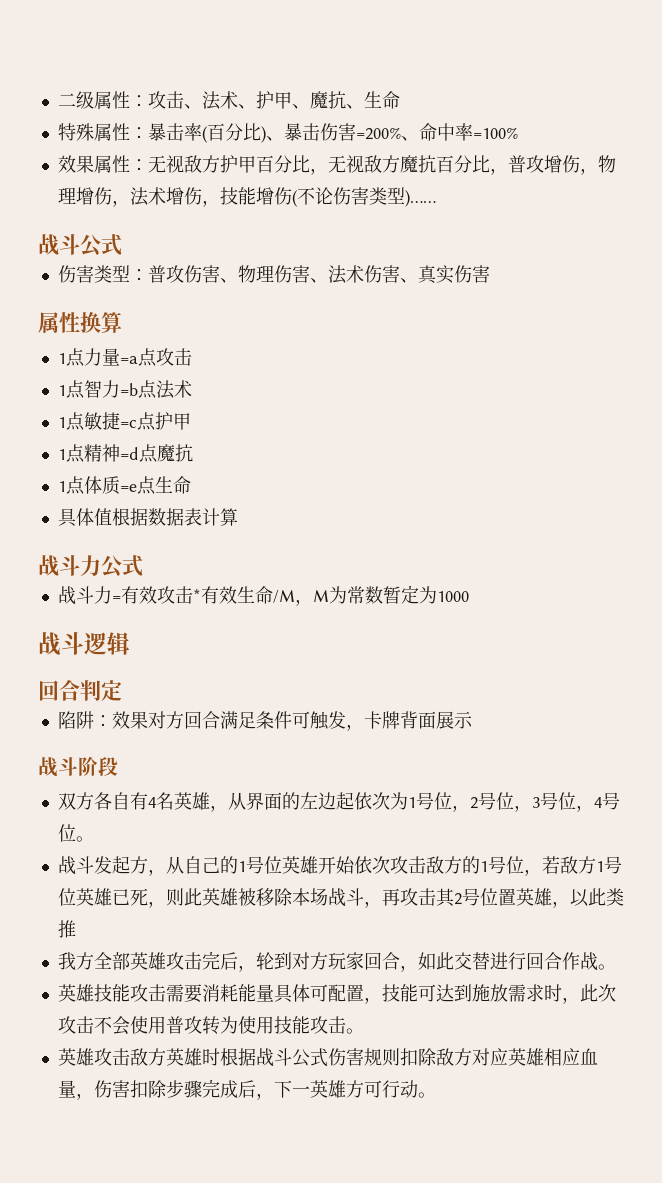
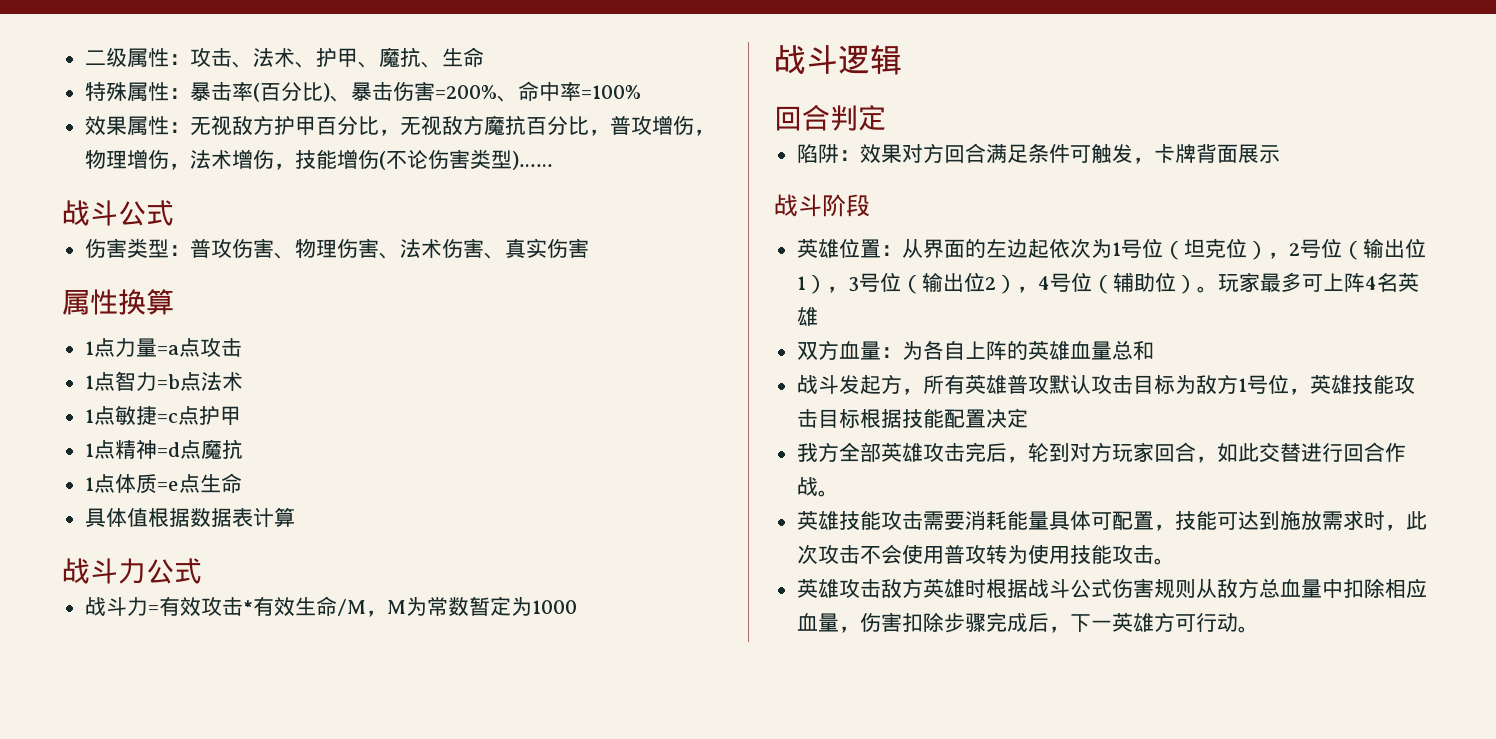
- 双方各自有4名英雄，从界面的左边起依次为1号位，2号位，3号位，4号位。
- 战斗发起方，从自己的1号位英雄开始依次攻击敌方的1号位，若敌方1号位英雄已死，则此英雄被移除本场战斗，再攻击其2号位置英雄，以此类推
+ 英雄位置：从界面的左边起依次为1号位（坦克位），2号位（输出位1），3号位（输出位2），4号位（辅助位）。玩家最多可上阵4名英雄
+ 双方血量：为各自上阵的英雄血量总和
+ 战斗发起方，所有英雄普攻默认攻击目标为敌方1号位，英雄技能攻击目标根据技能配置决定
- 英雄攻击敌方英雄时根据战斗公式伤害规则扣除敌方对应英雄相应血量，伤害扣除步骤完成后，下一英雄方可行动。
+ 英雄攻击敌方英雄时根据战斗公式伤害规则从敌方总血量中扣除相应血量，伤害扣除步骤完成后，下一英雄方可行动。

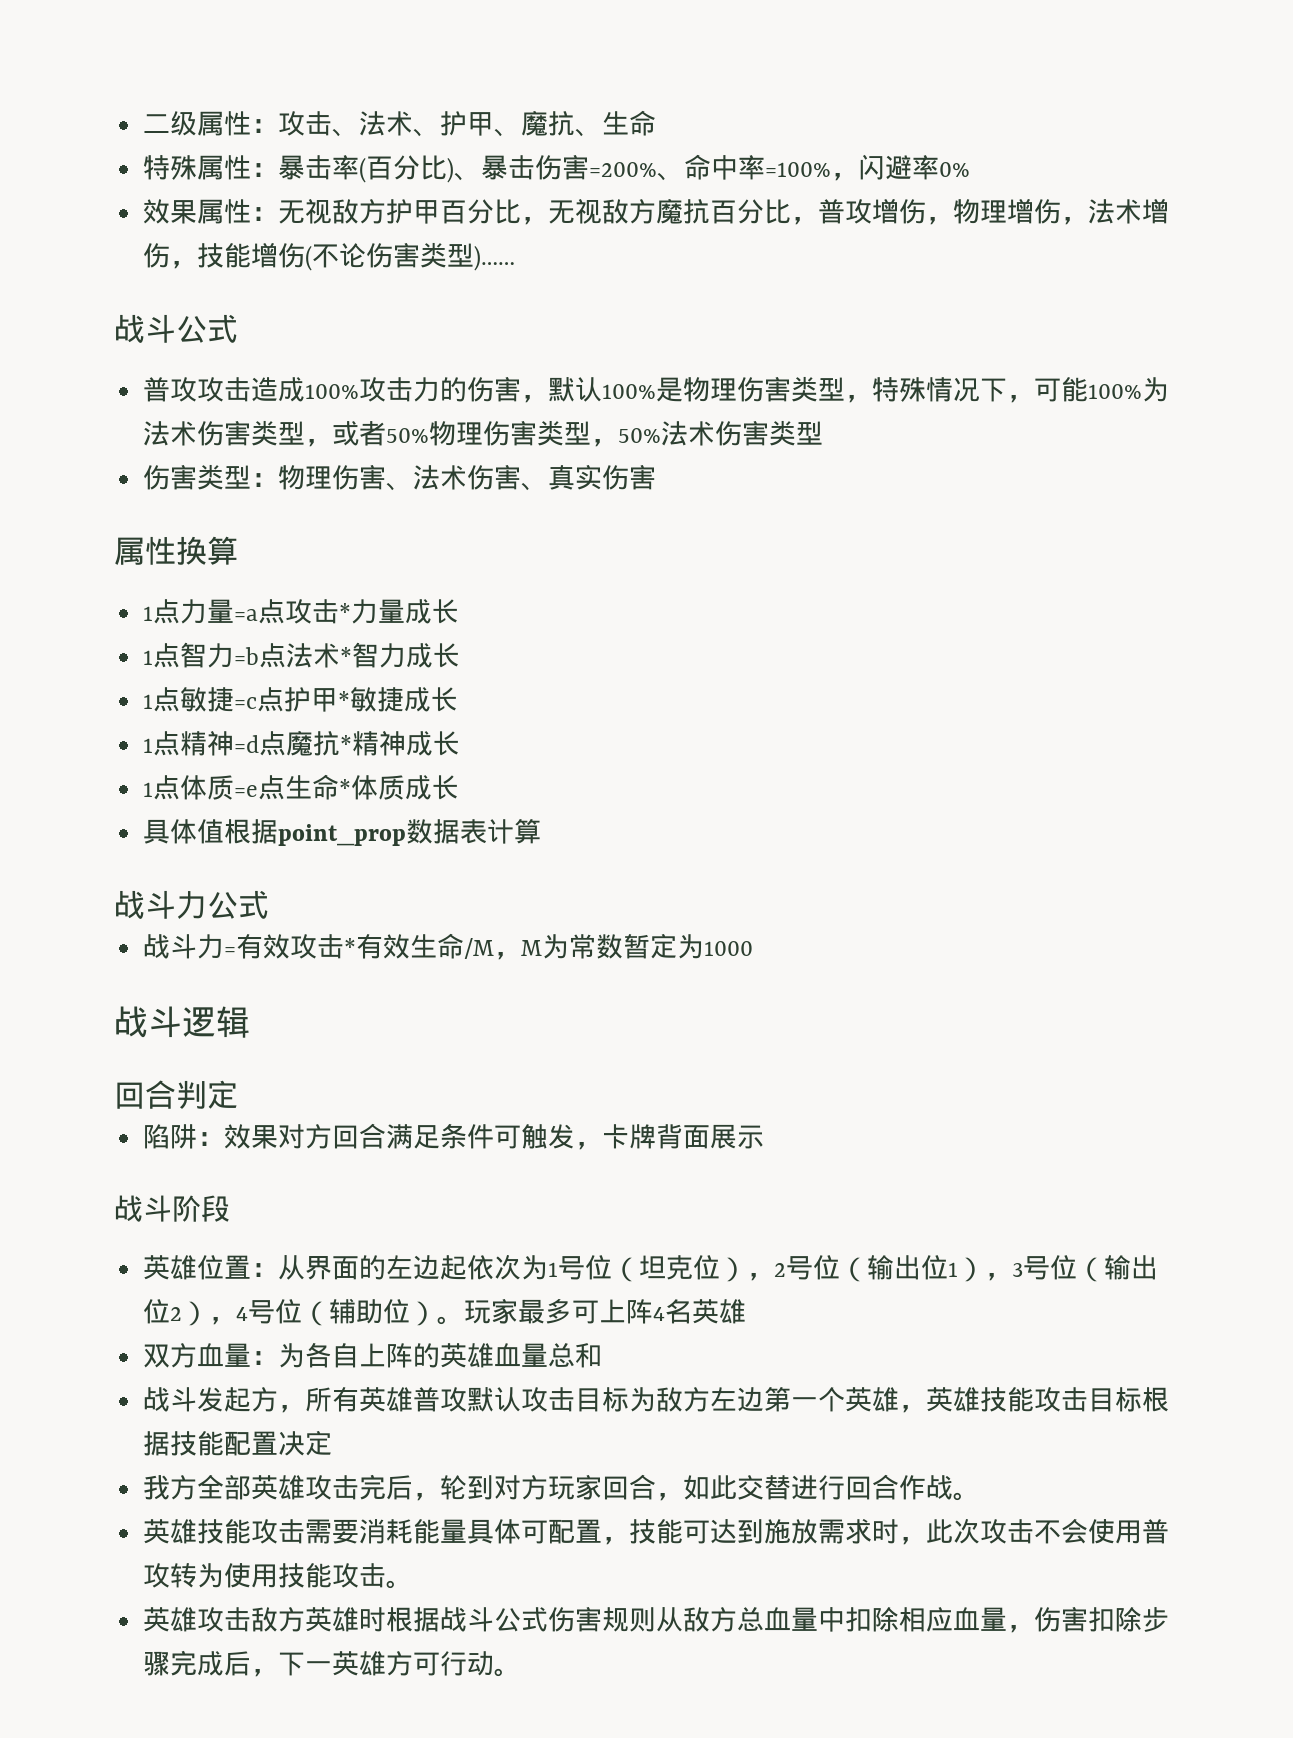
- 特殊属性：暴击率(百分比)、暴击伤害=200%、命中率=100%
+ 特殊属性：暴击率(百分比)、暴击伤害=200%、命中率=100%，闪避率0%
+ 普攻攻击造成100%攻击力的伤害，默认100%是物理伤害类型，特殊情况下，可能100%为法术伤害类型，或者50%物理伤害类型，50%法术伤害类型
- 伤害类型：普攻伤害、物理伤害、法术伤害、真实伤害
+ 伤害类型：物理伤害、法术伤害、真实伤害
- 1点力量=a点攻击
+ 1点力量=a点攻击*力量成长
- 1点智力=b点法术
+ 1点智力=b点法术*智力成长
- 1点敏捷=c点护甲
+ 1点敏捷=c点护甲*敏捷成长
- 1点精神=d点魔抗
+ 1点精神=d点魔抗*精神成长
- 1点体质=e点生命
+ 1点体质=e点生命*体质成长
- 具体值根据数据表计算
+ 具体值根据point_prop数据表计算
- 战斗发起方，所有英雄普攻默认攻击目标为敌方1号位，英雄技能攻击目标根据技能配置决定
+ 战斗发起方，所有英雄普攻默认攻击目标为敌方左边第一个英雄，英雄技能攻击目标根据技能配置决定

